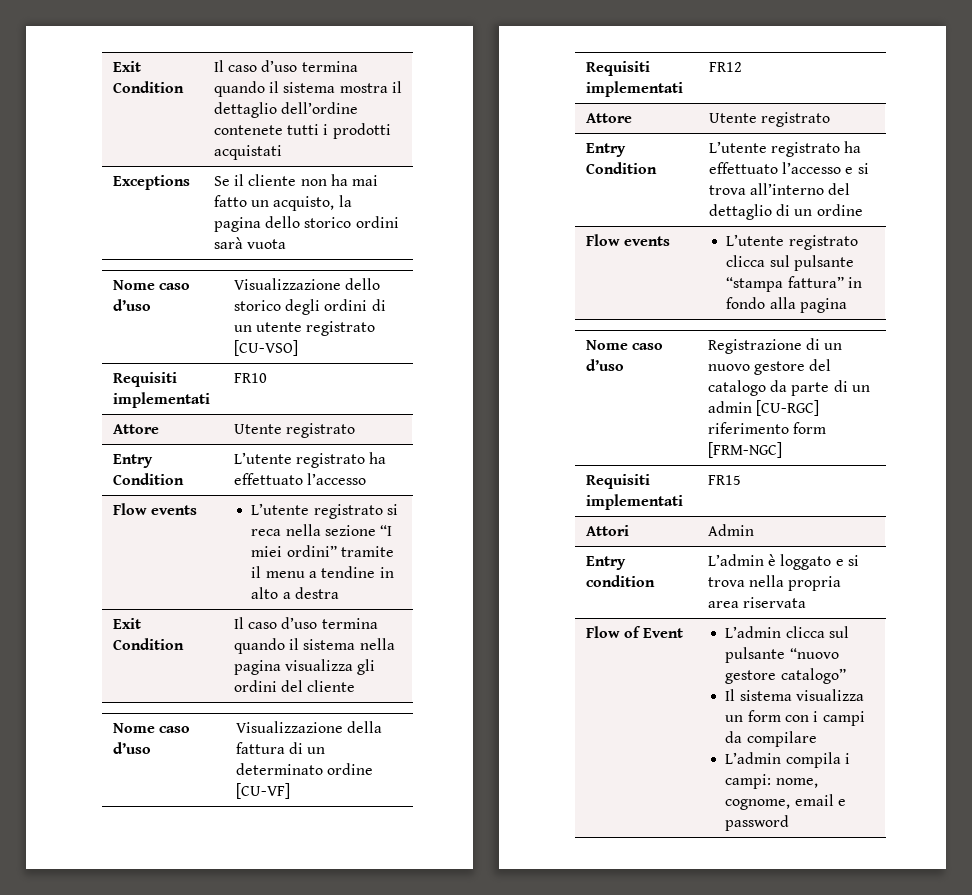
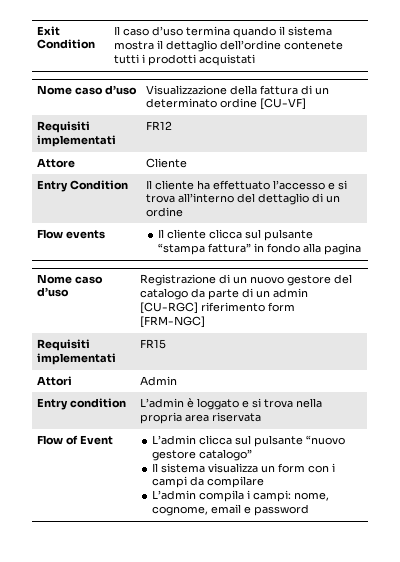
- Exceptions | Se il cliente non ha mai fatto un acquisto, la pagina dello storico ordini sarà vuota
- Nome caso d’uso | Visualizzazione dello storico degli ordini di un utente registrato [CU-VSO]
- Requisiti implementati | FR10
- Attore | Utente registrato
- Entry Condition | L’utente registrato ha effettuato l’accesso
- Flow events | L’utente registrato si reca nella sezione “I miei ordini” tramite il menu a tendine in alto a destra
- Exit Condition | Il caso d’uso termina quando il sistema nella pagina visualizza gli ordini del cliente
  Requisiti implementati | FR12
- Attore | Utente registrato
- Entry Condition | L’utente registrato ha effettuato l’accesso e si trova all’interno del dettaglio di un ordine
+ Attore | Cliente
+ Entry Condition | Il cliente ha effettuato l’accesso e si trova all’interno del dettaglio di un ordine
- Flow events | L’utente registrato clicca sul pulsante “stampa fattura” in fondo alla pagina
+ Flow events | Il cliente clicca sul pulsante “stampa fattura” in fondo alla pagina

